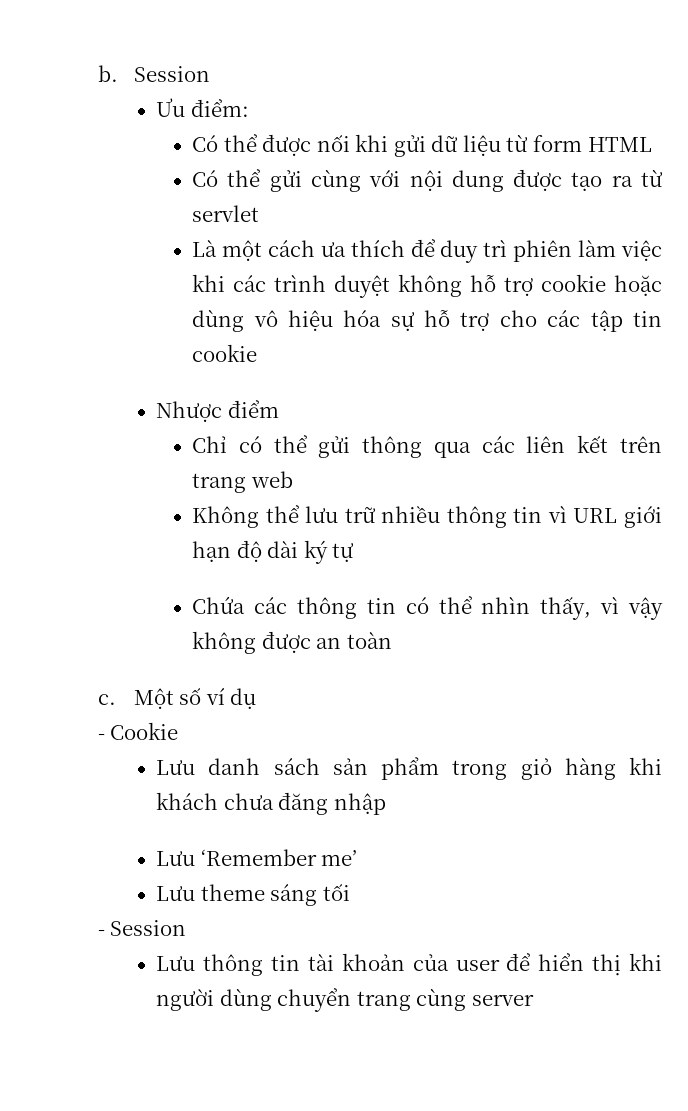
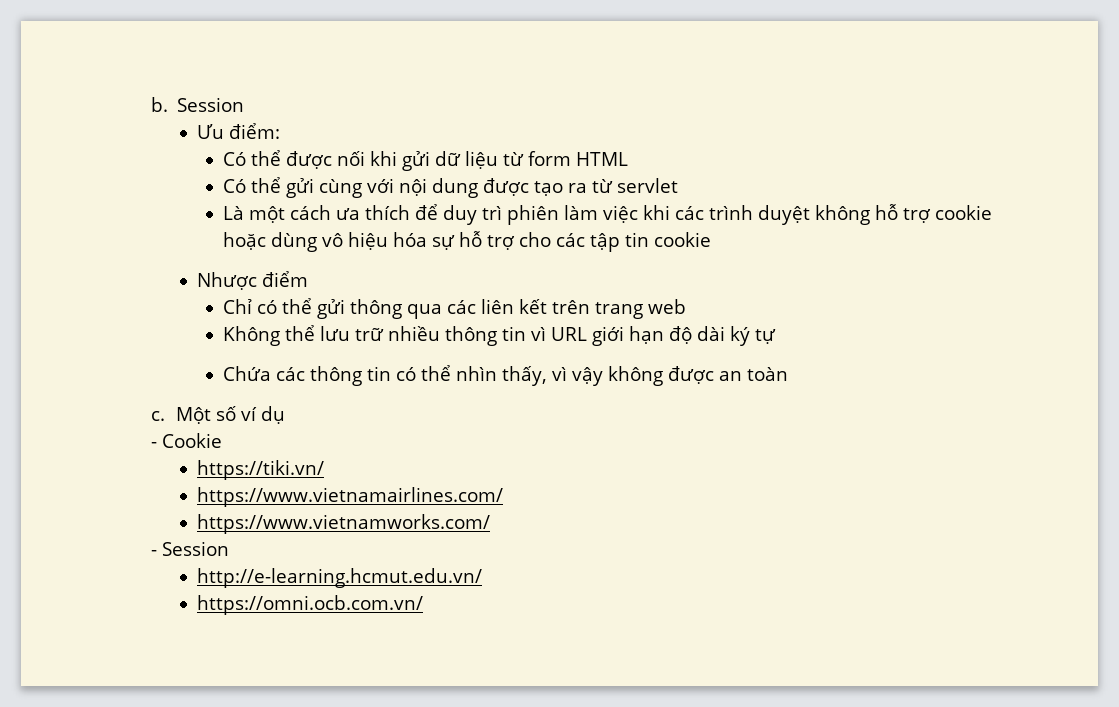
- Lưu danh sách sản phẩm trong giỏ hàng khi khách chưa đăng nhập
- Lưu ‘Remember me’
- Lưu theme sáng tối
+ https://tiki.vn/
+ https://www.vietnamairlines.com/
+ https://www.vietnamworks.com/
  - Session
- Lưu thông tin tài khoản của user để hiển thị khi người dùng chuyển trang cùng server
+ http://e-learning.hcmut.edu.vn/
+ https://omni.ocb.com.vn/

